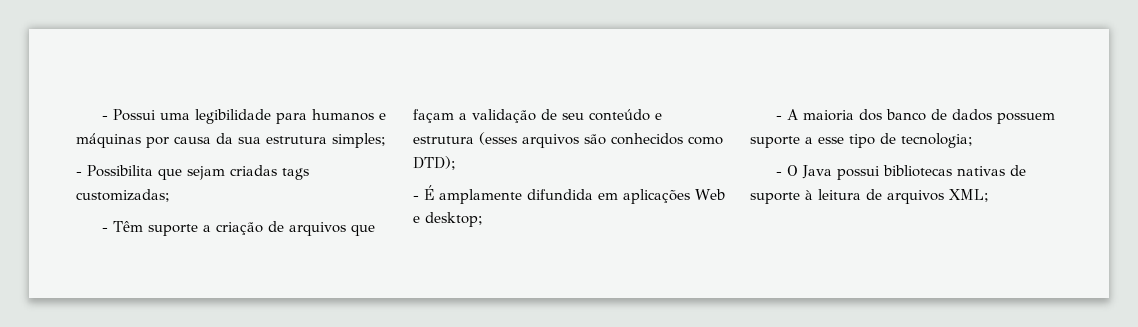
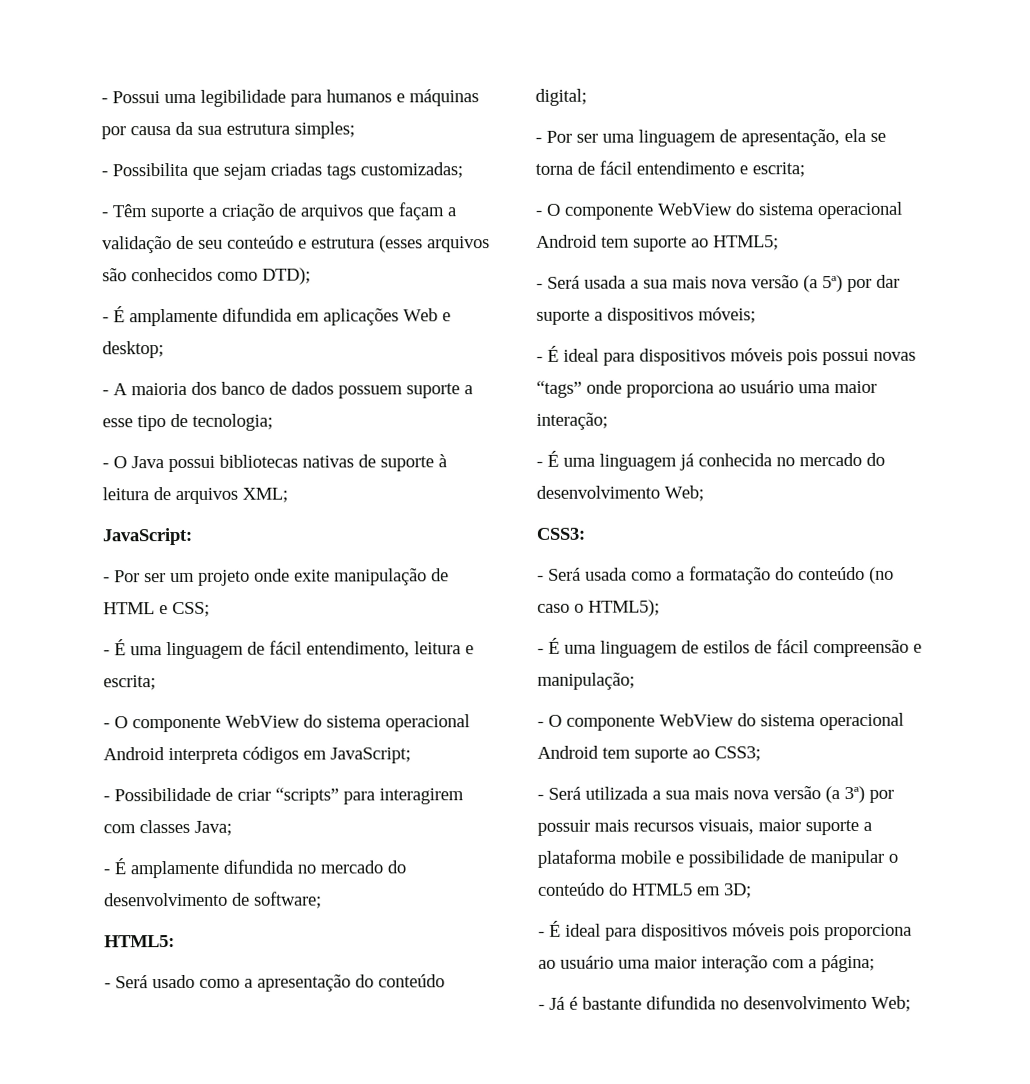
+ JavaScript:
+ - Por ser um projeto onde exite manipulação de HTML e CSS;
+ - É uma linguagem de fácil entendimento, leitura e escrita;
+ - O componente WebView do sistema operacional Android interpreta códigos em JavaScript;
+ - Possibilidade de criar “scripts” para interagirem com classes Java;
+ - É amplamente difundida no mercado do desenvolvimento de software;
+ HTML5:
+ - Será usado como a apresentação do conteúdo digital;
+ - Por ser uma linguagem de apresentação, ela se torna de fácil entendimento e escrita;
+ - O componente WebView do sistema operacional Android tem suporte ao HTML5;
+ - Será usada a sua mais nova versão (a 5ª) por dar suporte a dispositivos móveis;
+ - É ideal para dispositivos móveis pois possui novas “tags” onde proporciona ao usuário uma maior interação;
+ - É uma linguagem já conhecida no mercado do desenvolvimento Web;
+ CSS3:
+ - Será usada como a formatação do conteúdo (no caso o HTML5);
+ - É uma linguagem de estilos de fácil compreensão e manipulação;
+ - O componente WebView do sistema operacional Android tem suporte ao CSS3;
+ - Será utilizada a sua mais nova versão (a 3ª) por possuir mais recursos visuais, maior suporte a plataforma mobile e possibilidade de manipular o conteúdo do HTML5 em 3D;
+ - É ideal para dispositivos móveis pois proporciona ao usuário uma maior interação com a página;
+ - Já é bastante difundida no desenvolvimento Web;

